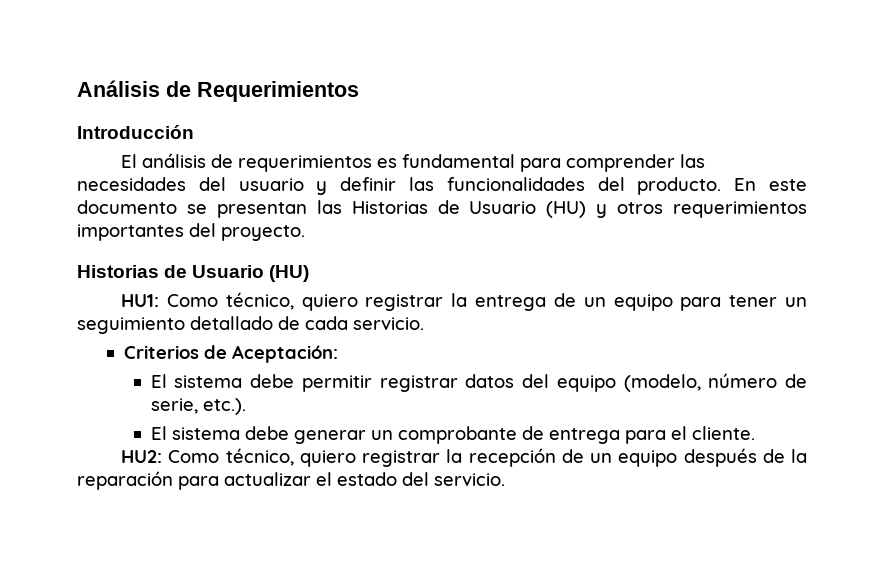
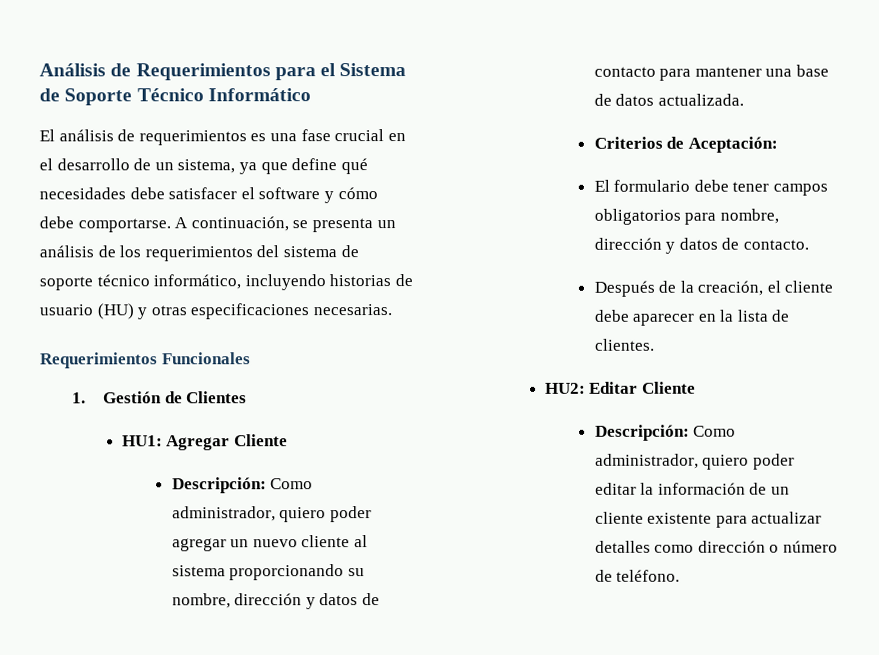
- Análisis de Requerimientos
- Introducción
+ Análisis de Requerimientos para el Sistema de Soporte Técnico Informático
- El análisis de requerimientos es fundamental para comprender las necesidades del usuario y definir las funcionalidades del producto. En este documento se presentan las Historias de Usuario (HU) y otros requerimientos importantes del proyecto.
- Historias de Usuario (HU)
- HU1: Como técnico, quiero registrar la entrega de un equipo para tener un seguimiento detallado de cada servicio.
+ El análisis de requerimientos es una fase crucial en el desarrollo de un sistema, ya que define qué necesidades debe satisfacer el software y cómo debe comportarse. A continuación, se presenta un análisis de los requerimientos del sistema de soporte técnico informático, incluyendo historias de usuario (HU) y otras especificaciones necesarias.
+ Requerimientos Funcionales
+ 1. Gestión de Clientes
+ HU1: Agregar Cliente
+ Descripción: Como administrador, quiero poder agregar un nuevo cliente al sistema proporcionando su nombre, dirección y datos de contacto para mantener una base de datos actualizada.
  Criterios de Aceptación:
- El sistema debe permitir registrar datos del equipo (modelo, número de serie, etc.).
- El sistema debe generar un comprobante de entrega para el cliente.
- HU2: Como técnico, quiero registrar la recepción de un equipo después de la reparación para actualizar el estado del servicio.
+ El formulario debe tener campos obligatorios para nombre, dirección y datos de contacto.
+ Después de la creación, el cliente debe aparecer en la lista de clientes.
+ HU2: Editar Cliente
+ Descripción: Como administrador, quiero poder editar la información de un cliente existente para actualizar detalles como dirección o número de teléfono.

